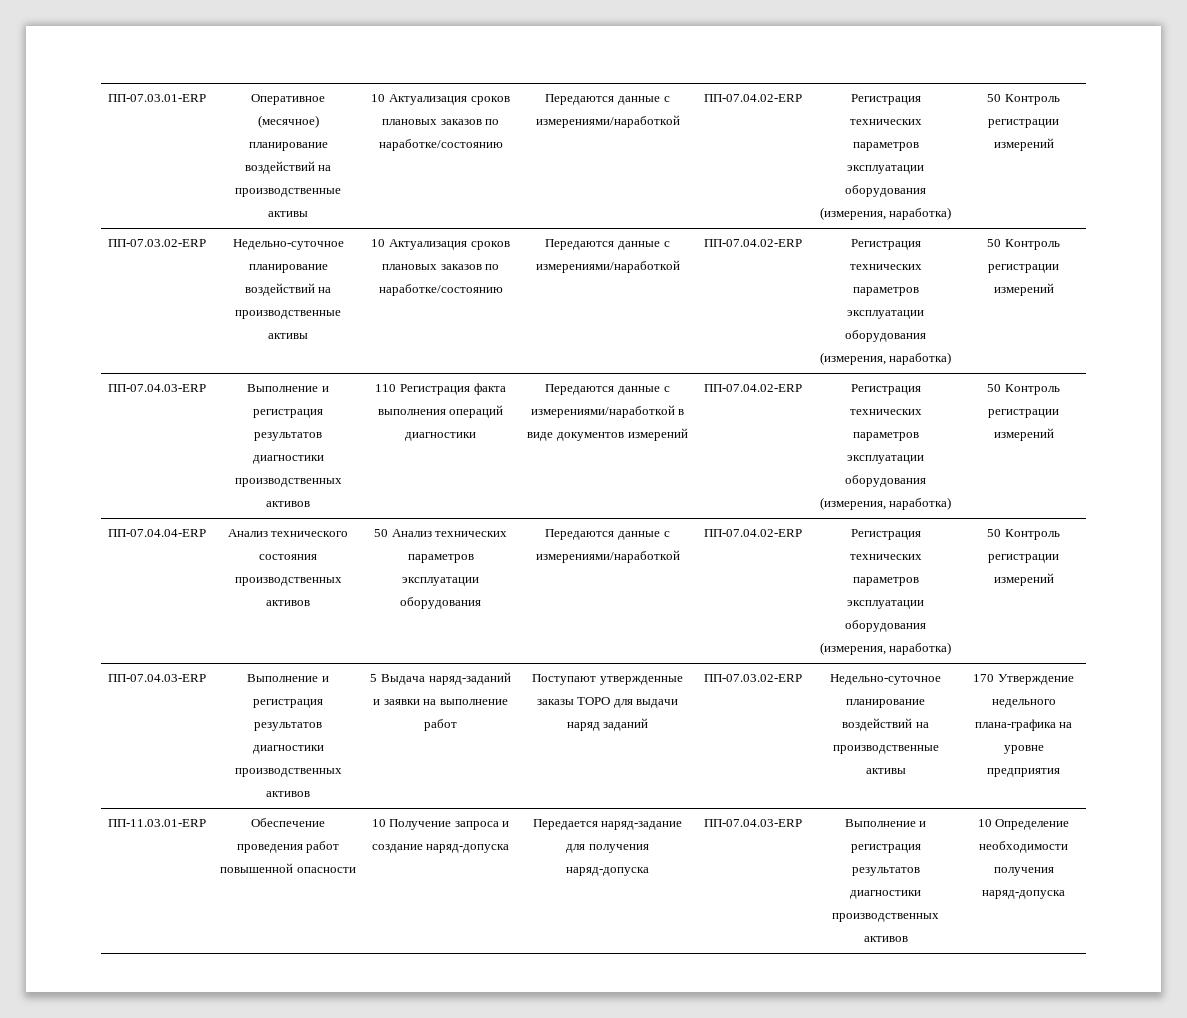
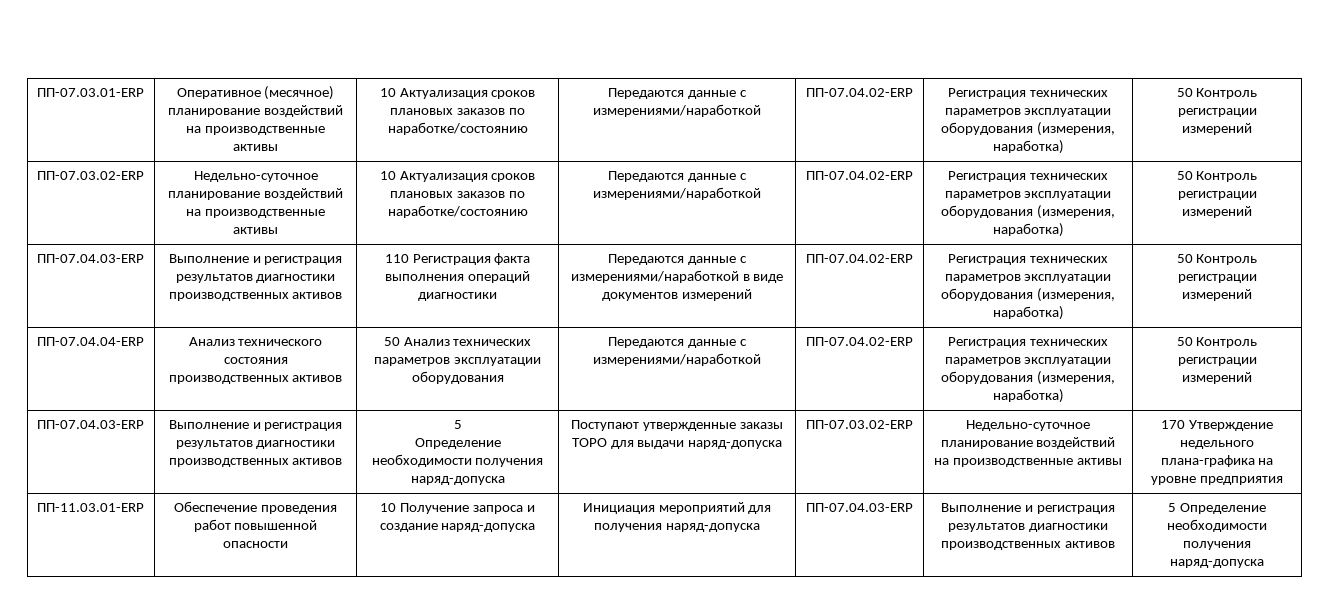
  ПП-07.04.04-ERP | Анализ технического состояния производственных активов | 50 Анализ технических параметров эксплуатации оборудования | Передаются данные с измерениями/наработкой | ПП-07.04.02-ERP | Регистрация технических параметров эксплуатации оборудования (измерения, наработка) | 50 Контроль регистрации измерений
- ПП-07.04.03-ERP | Выполнение и регистрация результатов диагностики производственных активов | 5 Выдача наряд-заданий и заявки на выполнение работ | Поступают утвержденные заказы ТОРО для выдачи наряд заданий | ПП-07.03.02-ERP | Недельно-суточное планирование воздействий на производственные активы | 170 Утверждение недельного плана-графика на уровне предприятия
+ ПП-07.04.03-ERP | Выполнение и регистрация результатов диагностики производственных активов | 5
+ Определение необходимости получения наряд-допуска | Поступают утвержденные заказы ТОРО для выдачи наряд-допуска | ПП-07.03.02-ERP | Недельно-суточное планирование воздействий на производственные активы | 170 Утверждение недельного плана-графика на уровне предприятия
- ПП-11.03.01-ERP | Обеспечение проведения работ повышенной опасности | 10 Получение запроса и создание наряд-допуска | Передается наряд-задание для получения наряд-допуска | ПП-07.04.03-ERP | Выполнение и регистрация результатов диагностики производственных активов | 10 Определение необходимости получения наряд-допуска
+ ПП-11.03.01-ERP | Обеспечение проведения работ повышенной опасности | 10 Получение запроса и создание наряд-допуска | Инициация мероприятий для получения наряд-допуска | ПП-07.04.03-ERP | Выполнение и регистрация результатов диагностики производственных активов | 5 Определение необходимости получения наряд-допуска

